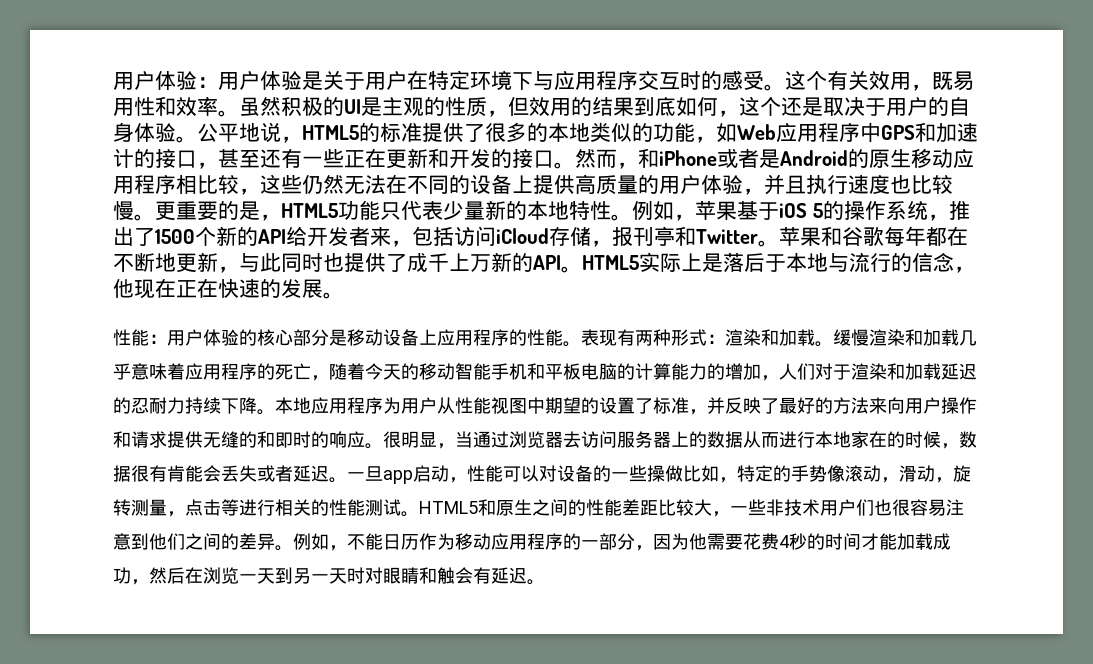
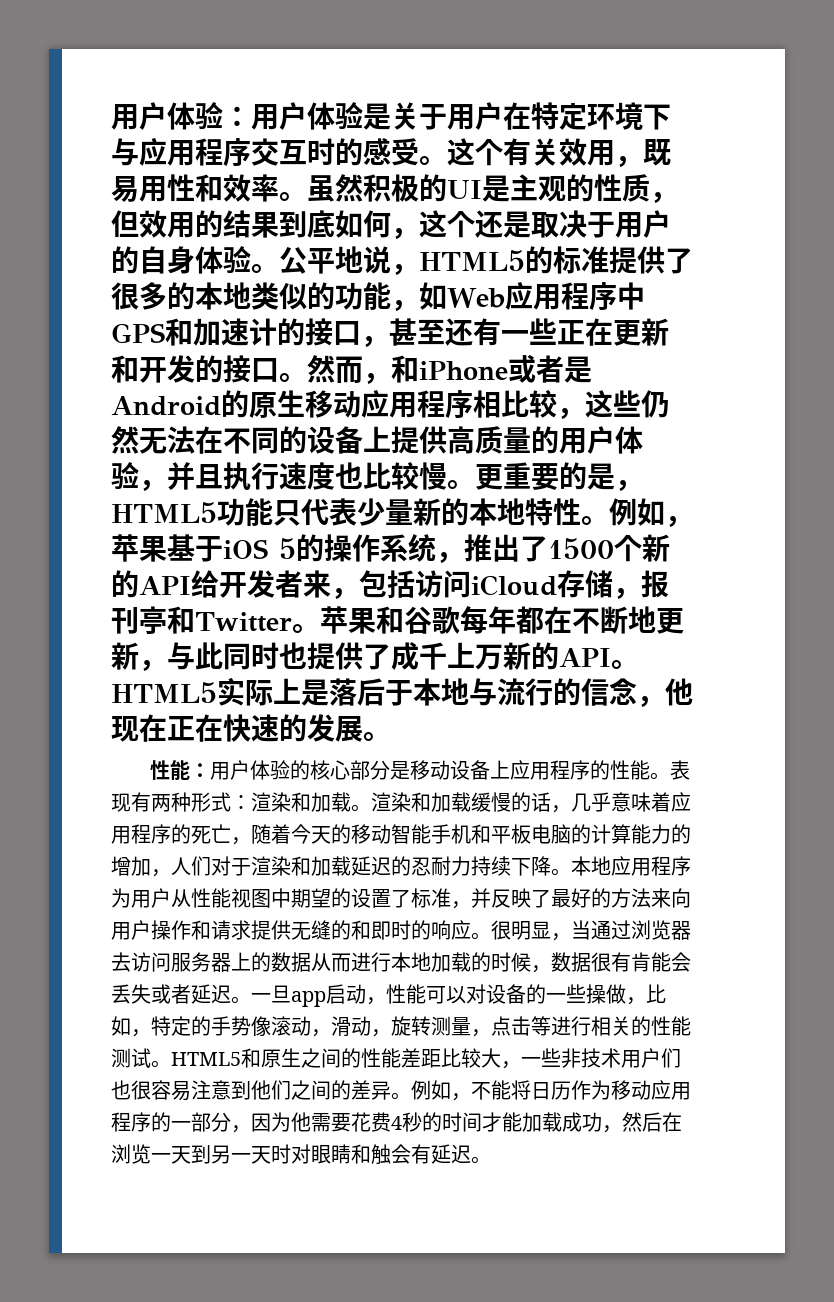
- 缓慢渲染和加载几乎意味着应用程序的死亡，随着今天的移动智能手机和平板电脑的计算能力的增加，人们对于渲染和加载延迟的忍耐力持续下降。
+ 渲染和加载缓慢的话，几乎意味着应用程序的死亡，随着今天的移动智能手机和平板电脑的计算能力的增加，人们对于渲染和加载延迟的忍耐力持续下降。
- 很明显，当通过浏览器去访问服务器上的数据从而进行本地家在的时候，数据很有肯能会丢失或者延迟。
+ 很明显，当通过浏览器去访问服务器上的数据从而进行本地加载的时候，数据很有肯能会丢失或者延迟。
- 一旦app启动，性能可以对设备的一些操做比如，特定的手势像滚动，滑动，旋转测量，点击等进行相关的性能测试。
+ 一旦app启动，性能可以对设备的一些操做，比如，特定的手势像滚动，滑动，旋转测量，点击等进行相关的性能测试。
- 例如，不能日历作为移动应用程序的一部分，因为他需要花费4秒的时间才能加载成功，然后在浏览一天到另一天时对眼睛和触会有延迟。
+ 例如，不能将日历作为移动应用程序的一部分，因为他需要花费4秒的时间才能加载成功，然后在浏览一天到另一天时对眼睛和触会有延迟。

